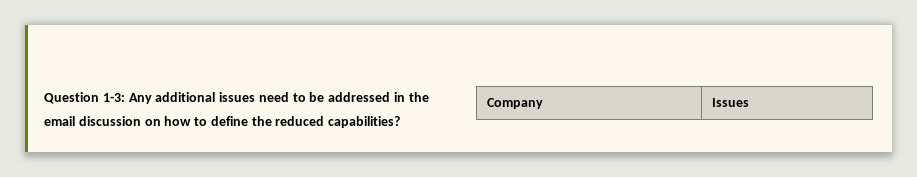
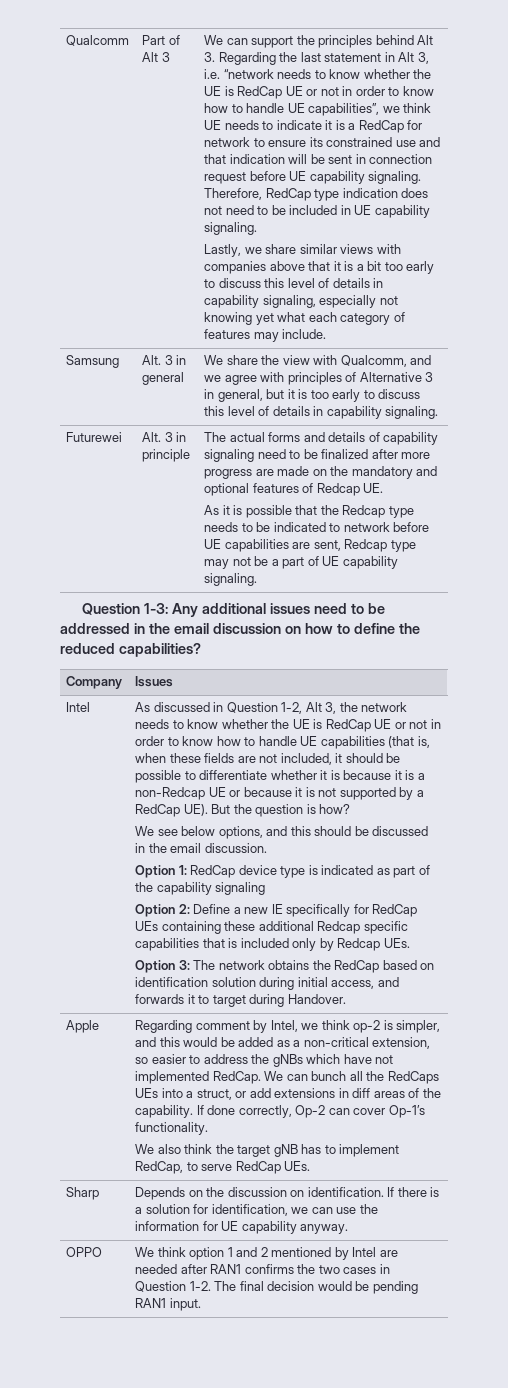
+ Qualcomm | Part of Alt 3 | We can support the principles behind Alt 3. Regarding the last statement in Alt 3, i.e. “network needs to know whether the UE is RedCap UE or not in order to know how to handle UE capabilities”, we think UE needs to indicate it is a RedCap for network to ensure its constrained use and that indication will be sent in connection request before UE capability signaling. Therefore, RedCap type indication does not need to be included in UE capability signaling.
+ Lastly, we share similar views with companies above that it is a bit too early to discuss this level of details in capability signaling, especially not knowing yet what each category of features may include.
+ Samsung | Alt. 3 in general | We share the view with Qualcomm, and we agree with principles of Alternative 3 in general, but it is too early to discuss this level of details in capability signaling.
+ Futurewei | Alt. 3 in principle | The actual forms and details of capability signaling need to be finalized after more progress are made on the mandatory and optional features of Redcap UE.
+ As it is possible that the Redcap type needs to be indicated to network before UE capabilities are sent, Redcap type may not be a part of UE capability signaling.
+ Intel | As discussed in Question 1-2, Alt 3, the network needs to know whether the UE is RedCap UE or not in order to know how to handle UE capabilities (that is, when these fields are not included, it should be possible to differentiate whether it is because it is a non-Redcap UE or because it is not supported by a RedCap UE). But the question is how?
+ We see below options, and this should be discussed in the email discussion.
+ Option 1: RedCap device type is indicated as part of the capability signaling
+ Option 2: Define a new IE specifically for RedCap UEs containing these additional Redcap specific capabilities that is included only by Redcap UEs.
+ Option 3: The network obtains the RedCap based on identification solution during initial access, and forwards it to target during Handover.
+ Apple | Regarding comment by Intel, we think op-2 is simpler, and this would be added as a non-critical extension, so easier to address the gNBs which have not implemented RedCap. We can bunch all the RedCaps UEs into a struct, or add extensions in diff areas of the capability. If done correctly, Op-2 can cover Op-1’s functionality.
+ We also think the target gNB has to implement RedCap, to serve RedCap UEs.
+ Sharp | Depends on the discussion on identification. If there is a solution for identification, we can use the information for UE capability anyway.
+ OPPO | We think option 1 and 2 mentioned by Intel are needed after RAN1 confirms the two cases in Question 1-2. The final decision would be pending RAN1 input.

